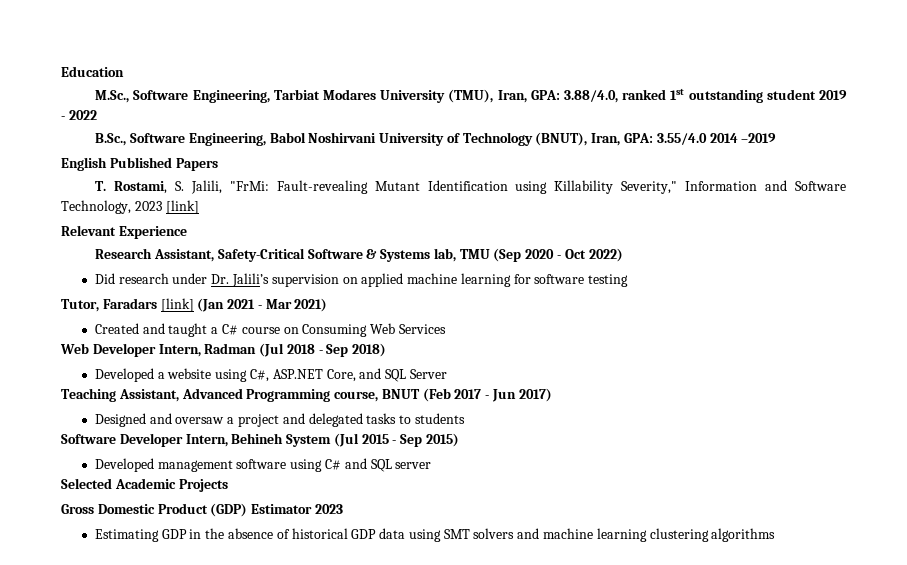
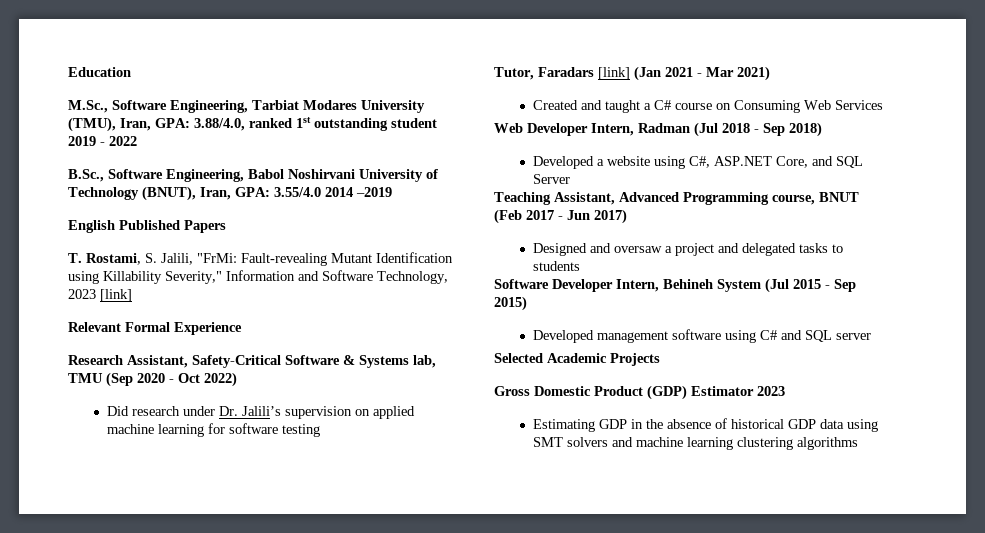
- Relevant Experience
+ Relevant Formal Experience

